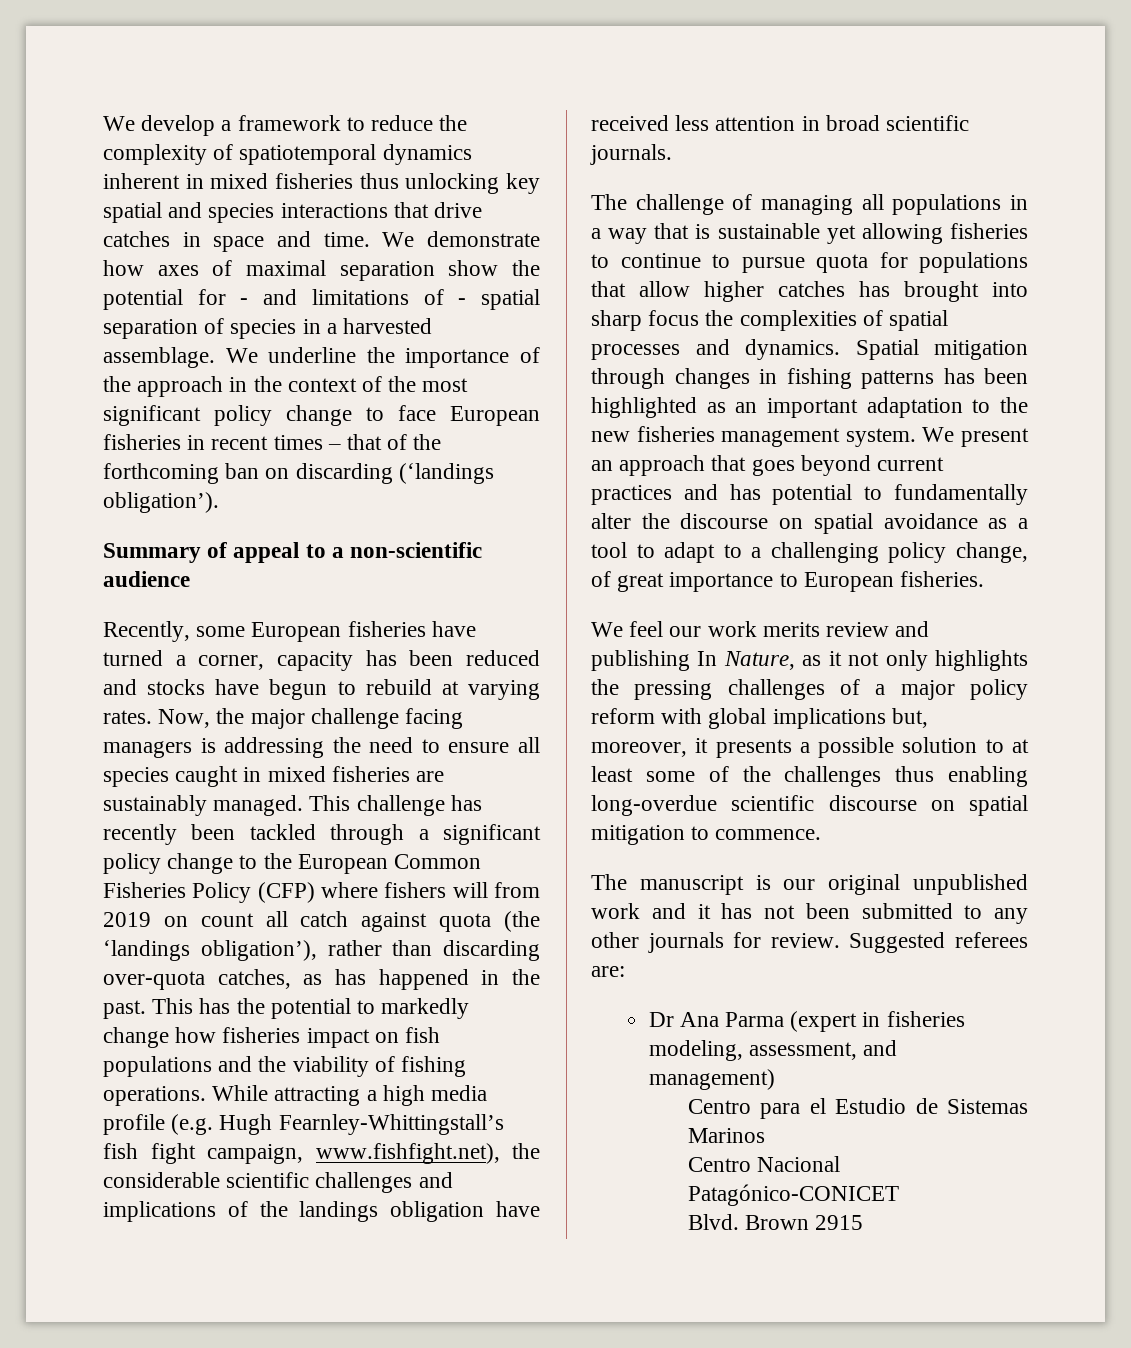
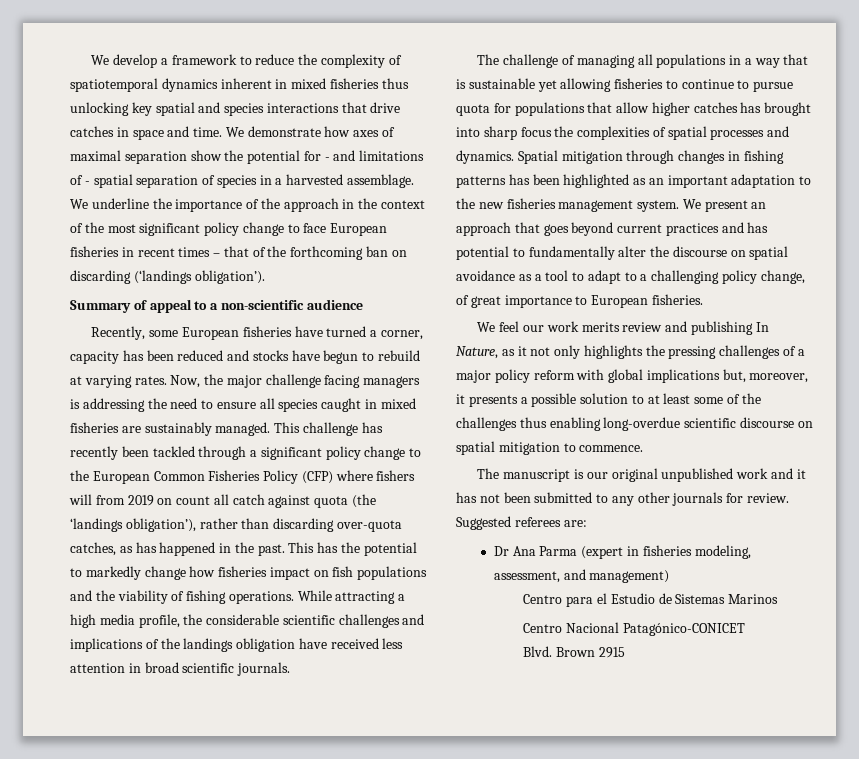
- While attracting a high media profile (e.g. Hugh Fearnley-Whittingstall’s fish fight campaign, www.fishfight.net), the considerable scientific challenges and implications of the landings obligation have received less attention in broad scientific journals.
+ While attracting a high media profile, the considerable scientific challenges and implications of the landings obligation have received less attention in broad scientific journals.

